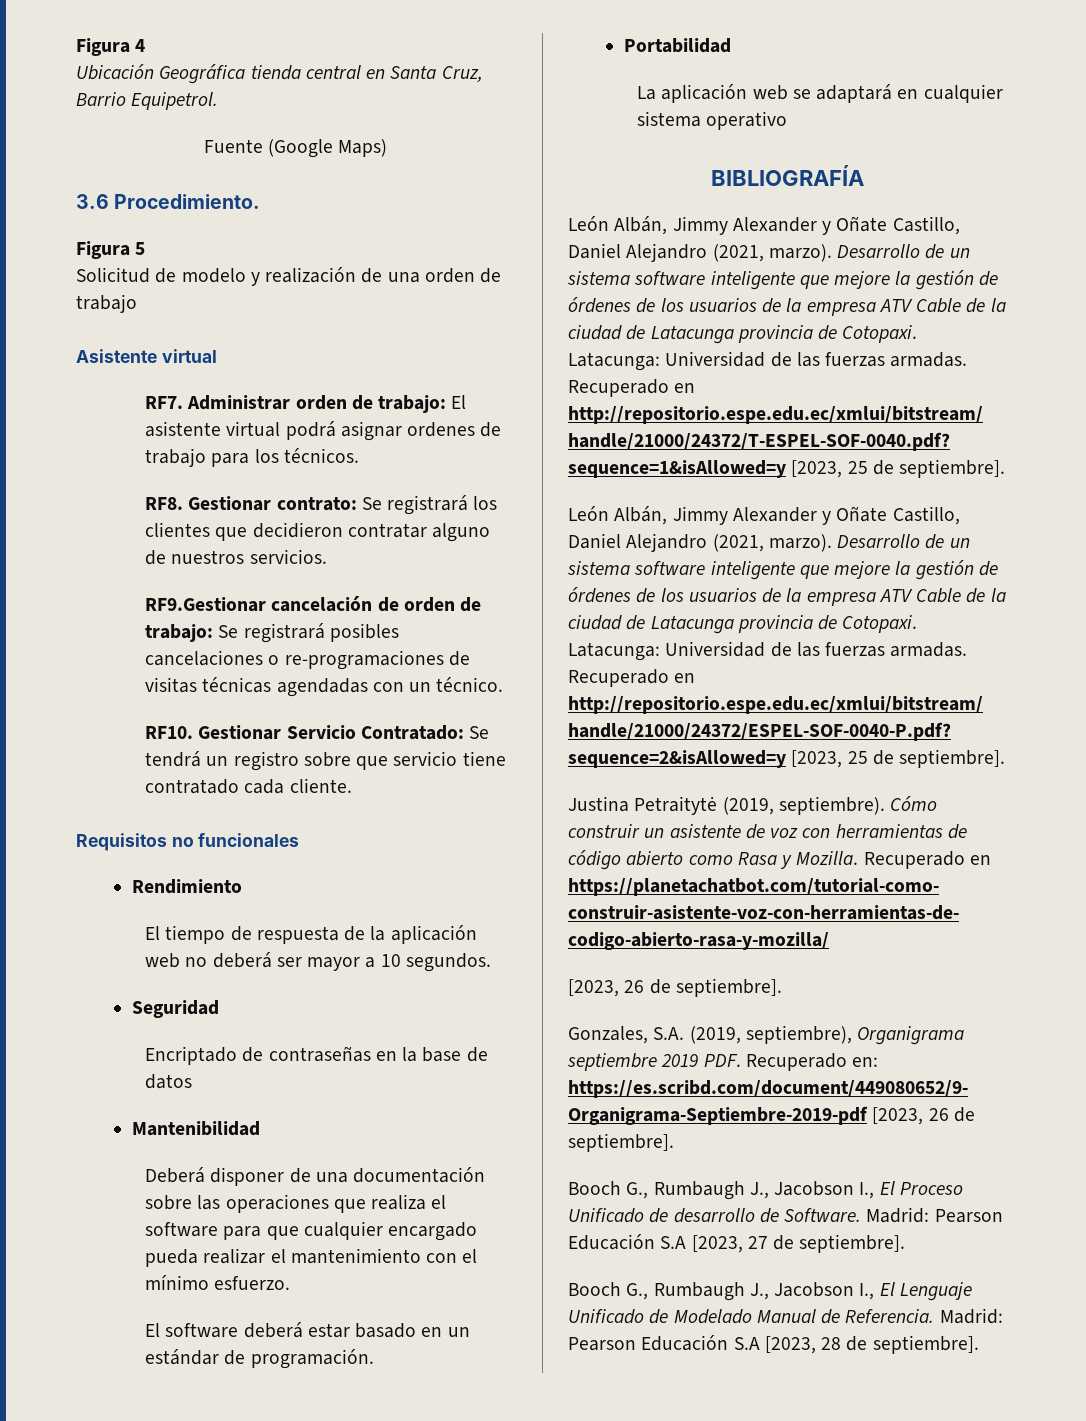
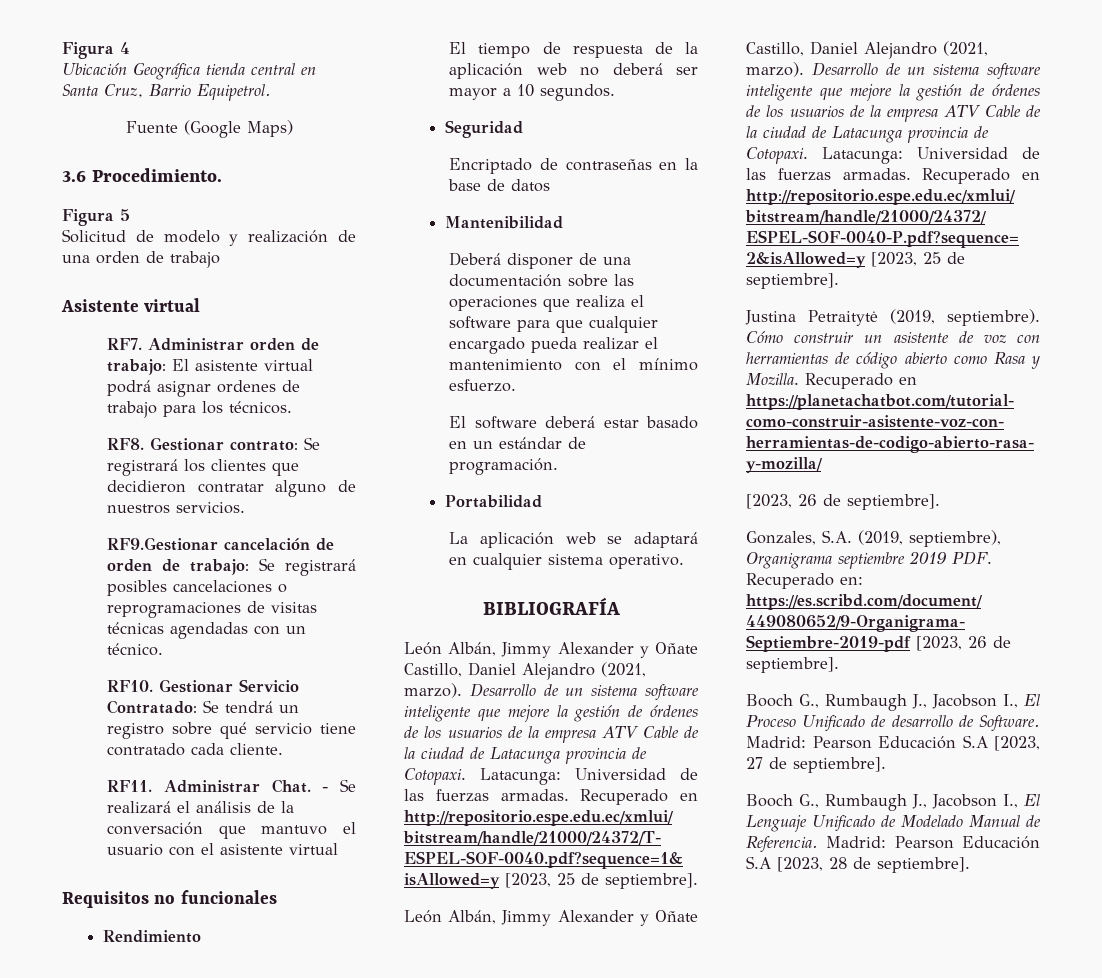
- RF9.Gestionar cancelación de orden de trabajo: Se registrará posibles cancelaciones o re-programaciones de visitas técnicas agendadas con un técnico.
+ RF9.Gestionar cancelación de orden de trabajo: Se registrará posibles cancelaciones o reprogramaciones de visitas técnicas agendadas con un técnico.
- Gestionar Servicio Contratado: Se tendrá un registro sobre que servicio tiene contratado cada cliente.
+ Gestionar Servicio Contratado: Se tendrá un registro sobre qué servicio tiene contratado cada cliente.
+ RF11. Administrar Chat. - Se realizará el análisis de la conversación que mantuvo el usuario con el asistente virtual
- La aplicación web se adaptará en cualquier sistema operativo
+ La aplicación web se adaptará en cualquier sistema operativo.

